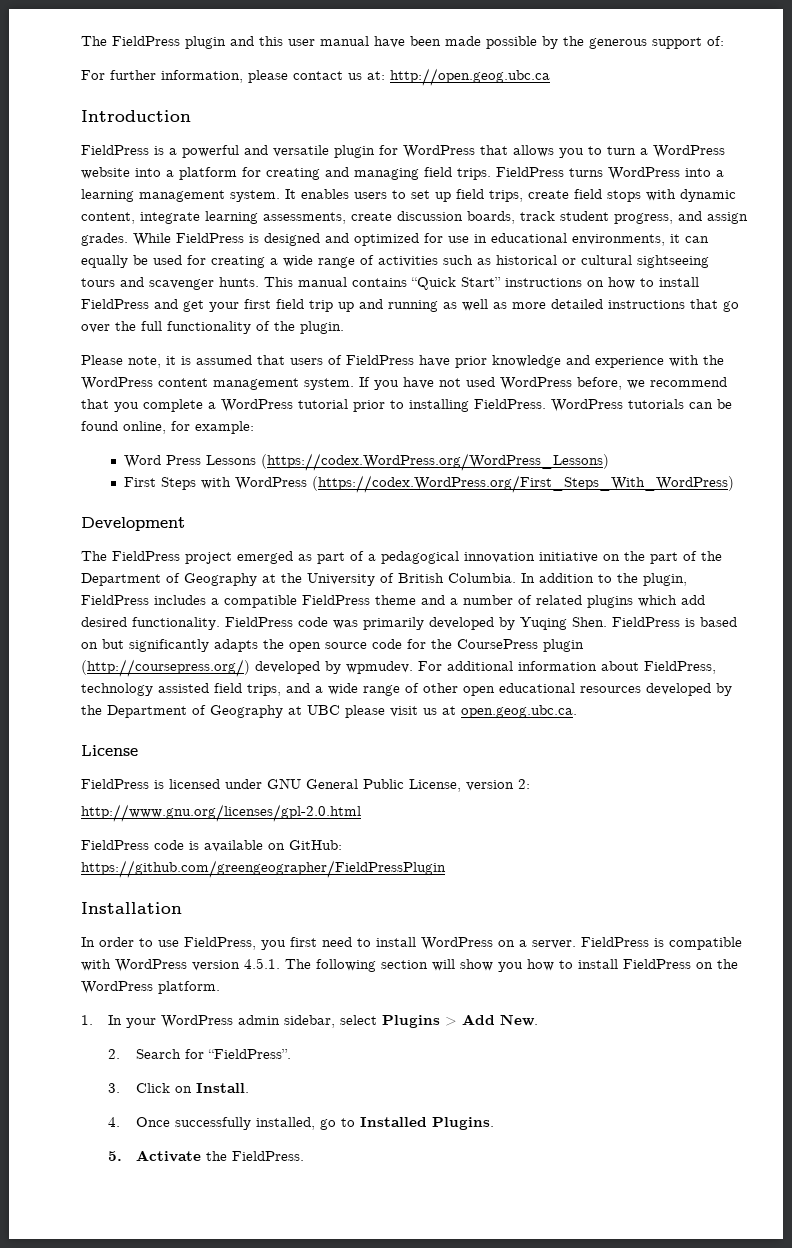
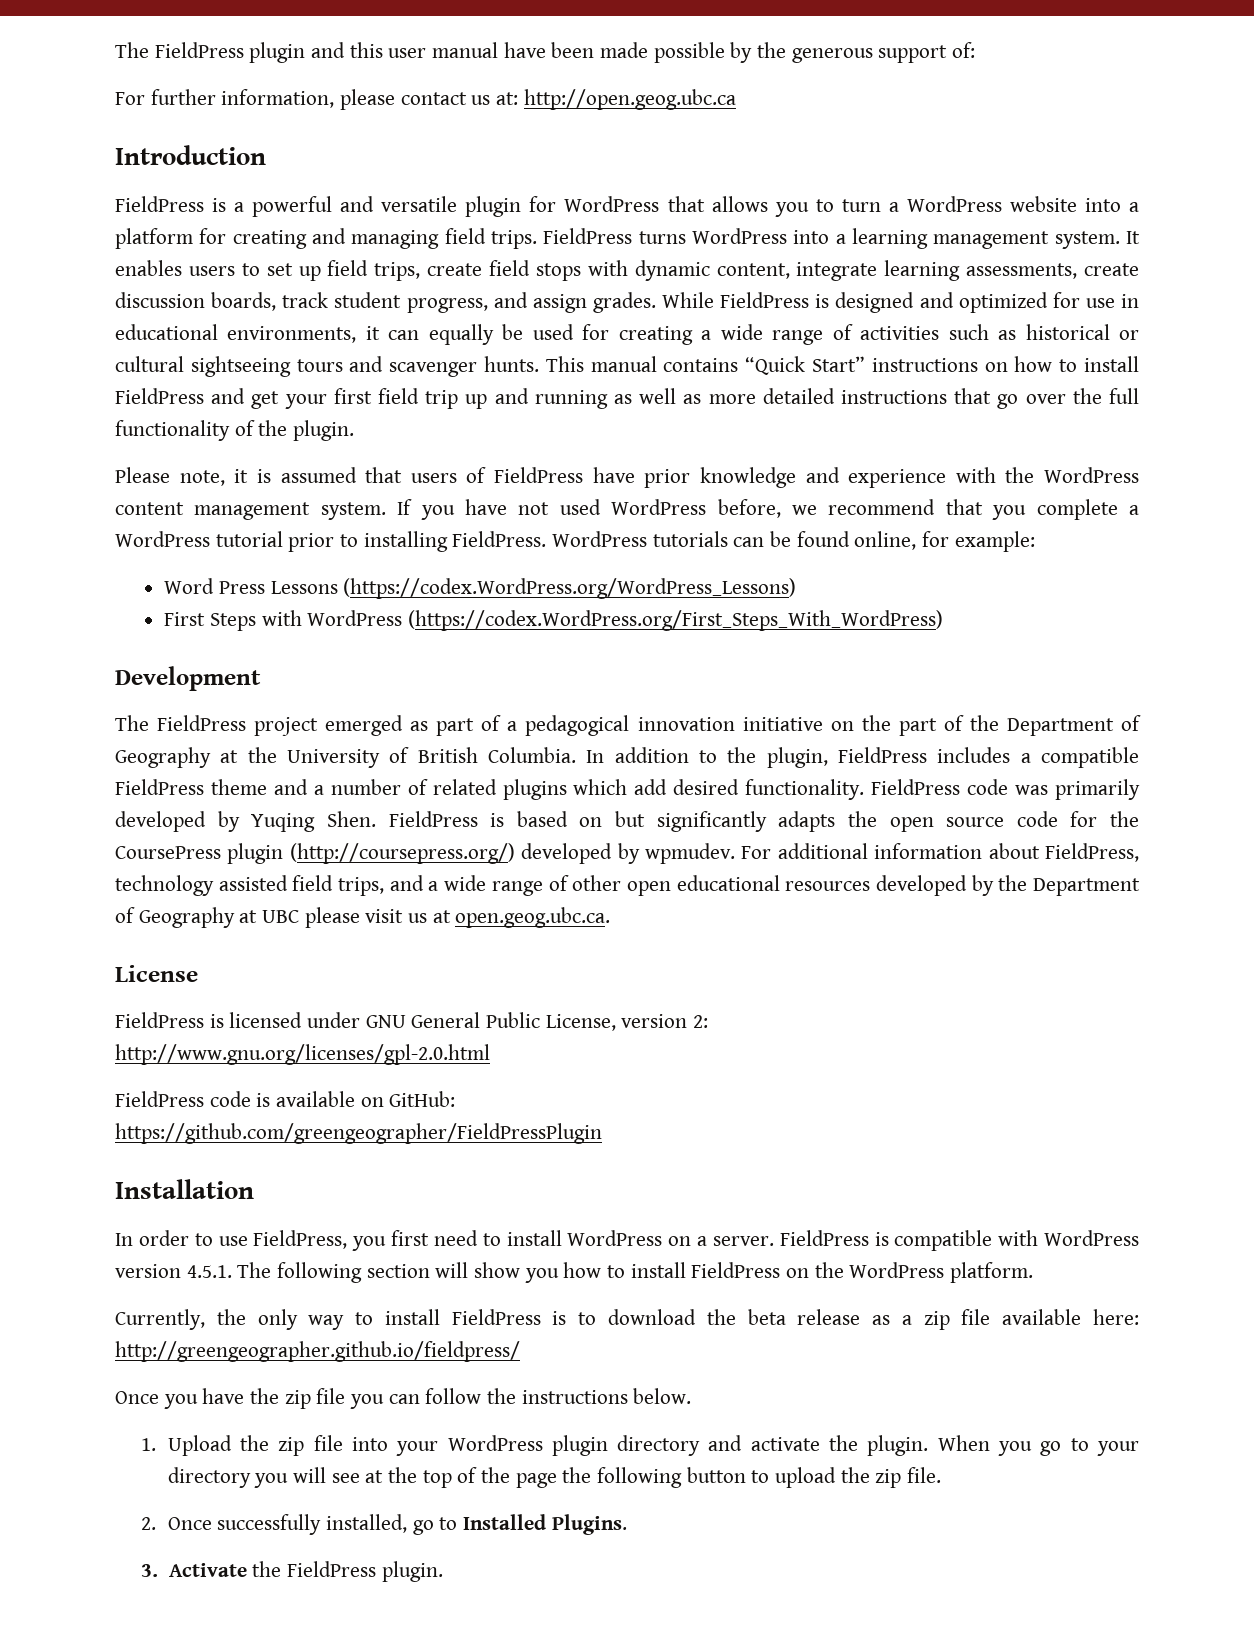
- 1. In your WordPress admin sidebar, select Plugins > Add New.
- 2. Search for “FieldPress”.
- 3. Click on Install.
- 4. Once successfully installed, go to Installed Plugins.
+ Currently, the only way to install FieldPress is to download the beta release as a zip file available here: http://greengeographer.github.io/fieldpress/
+ Once you have the zip file you can follow the instructions below.
+ 1. Upload the zip file into your WordPress plugin directory and activate the plugin. When you go to your directory you will see at the top of the page the following button to upload the zip file.
+ 2. Once successfully installed, go to Installed Plugins.
- 5. Activate the FieldPress.
+ 3. Activate the FieldPress plugin.

